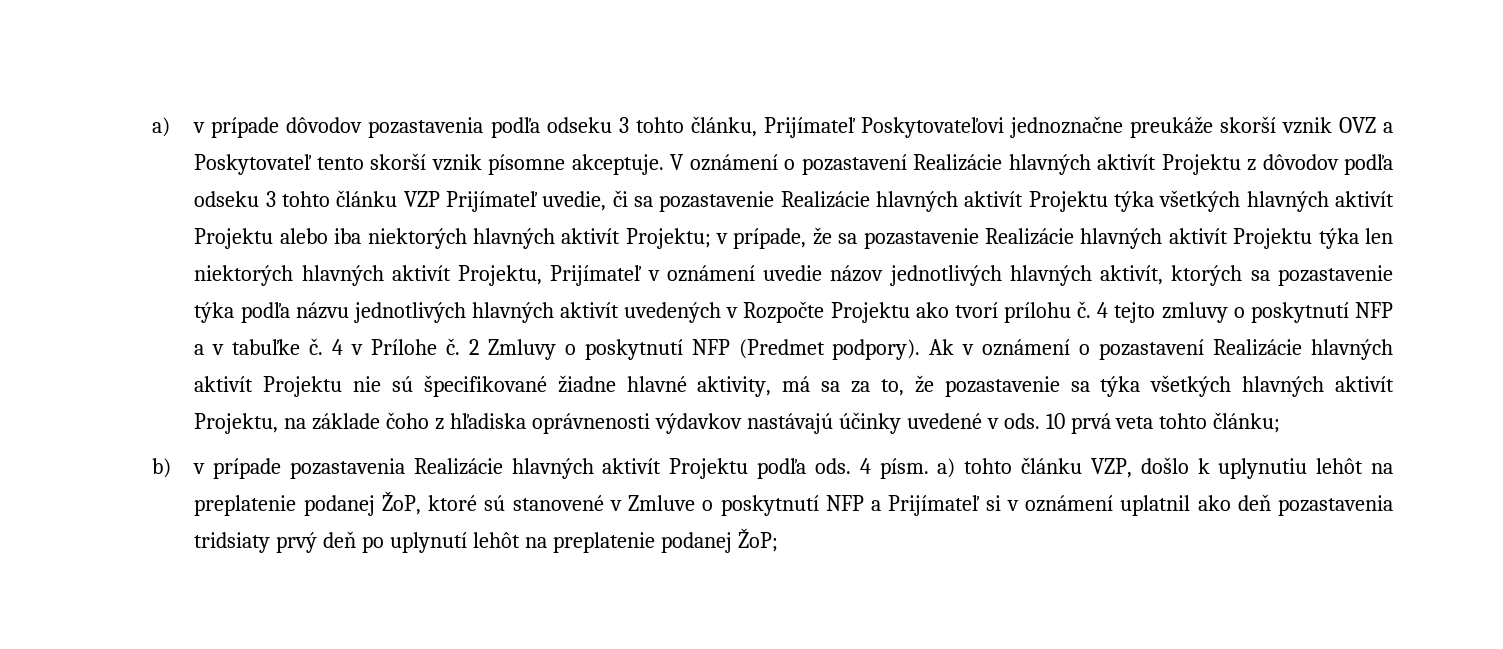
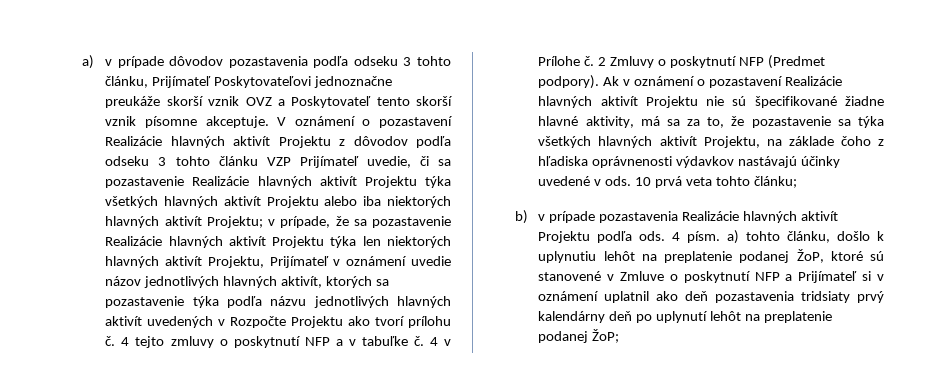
- 4 písm. a) tohto článku VZP, došlo k uplynutiu lehôt na preplatenie podanej ŽoP, ktoré sú stanovené v Zmluve o poskytnutí NFP a Prijímateľ si v oznámení uplatnil ako deň pozastavenia tridsiaty prvý deň po uplynutí lehôt na preplatenie podanej ŽoP;
+ 4 písm. a) tohto článku, došlo k uplynutiu lehôt na preplatenie podanej ŽoP, ktoré sú stanovené v Zmluve o poskytnutí NFP a Prijímateľ si v oznámení uplatnil ako deň pozastavenia tridsiaty prvý kalendárny deň po uplynutí lehôt na preplatenie podanej ŽoP;

